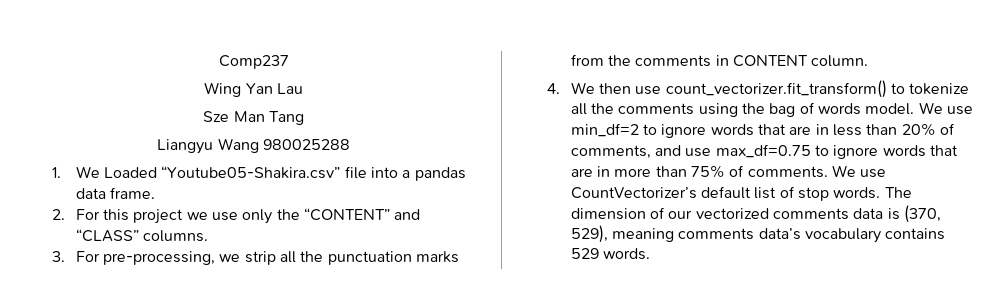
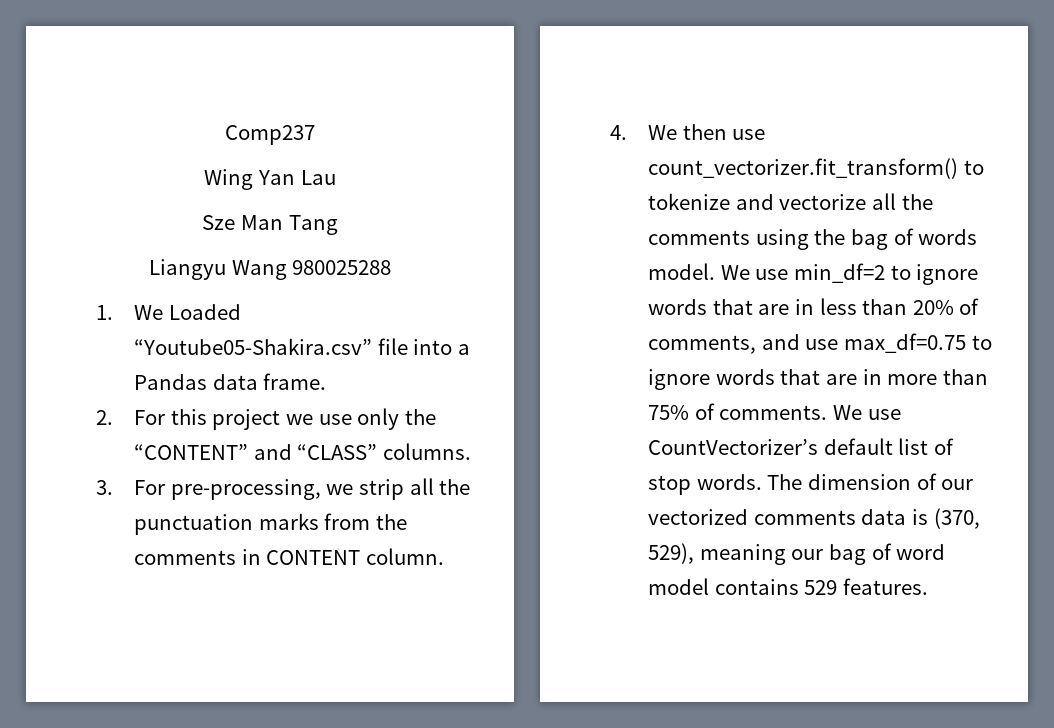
- 1. We Loaded “Youtube05-Shakira.csv” file into a pandas data frame.
+ 1. We Loaded “Youtube05-Shakira.csv” file into a Pandas data frame.
- 4. We then use count_vectorizer.fit_transform() to tokenize all the comments using the bag of words model.
+ 4. We then use count_vectorizer.fit_transform() to tokenize and vectorize all the comments using the bag of words model.
- The dimension of our vectorized comments data is (370, 529), meaning comments data’s vocabulary contains 529 words.
+ The dimension of our vectorized comments data is (370, 529), meaning our bag of word model contains 529 features.

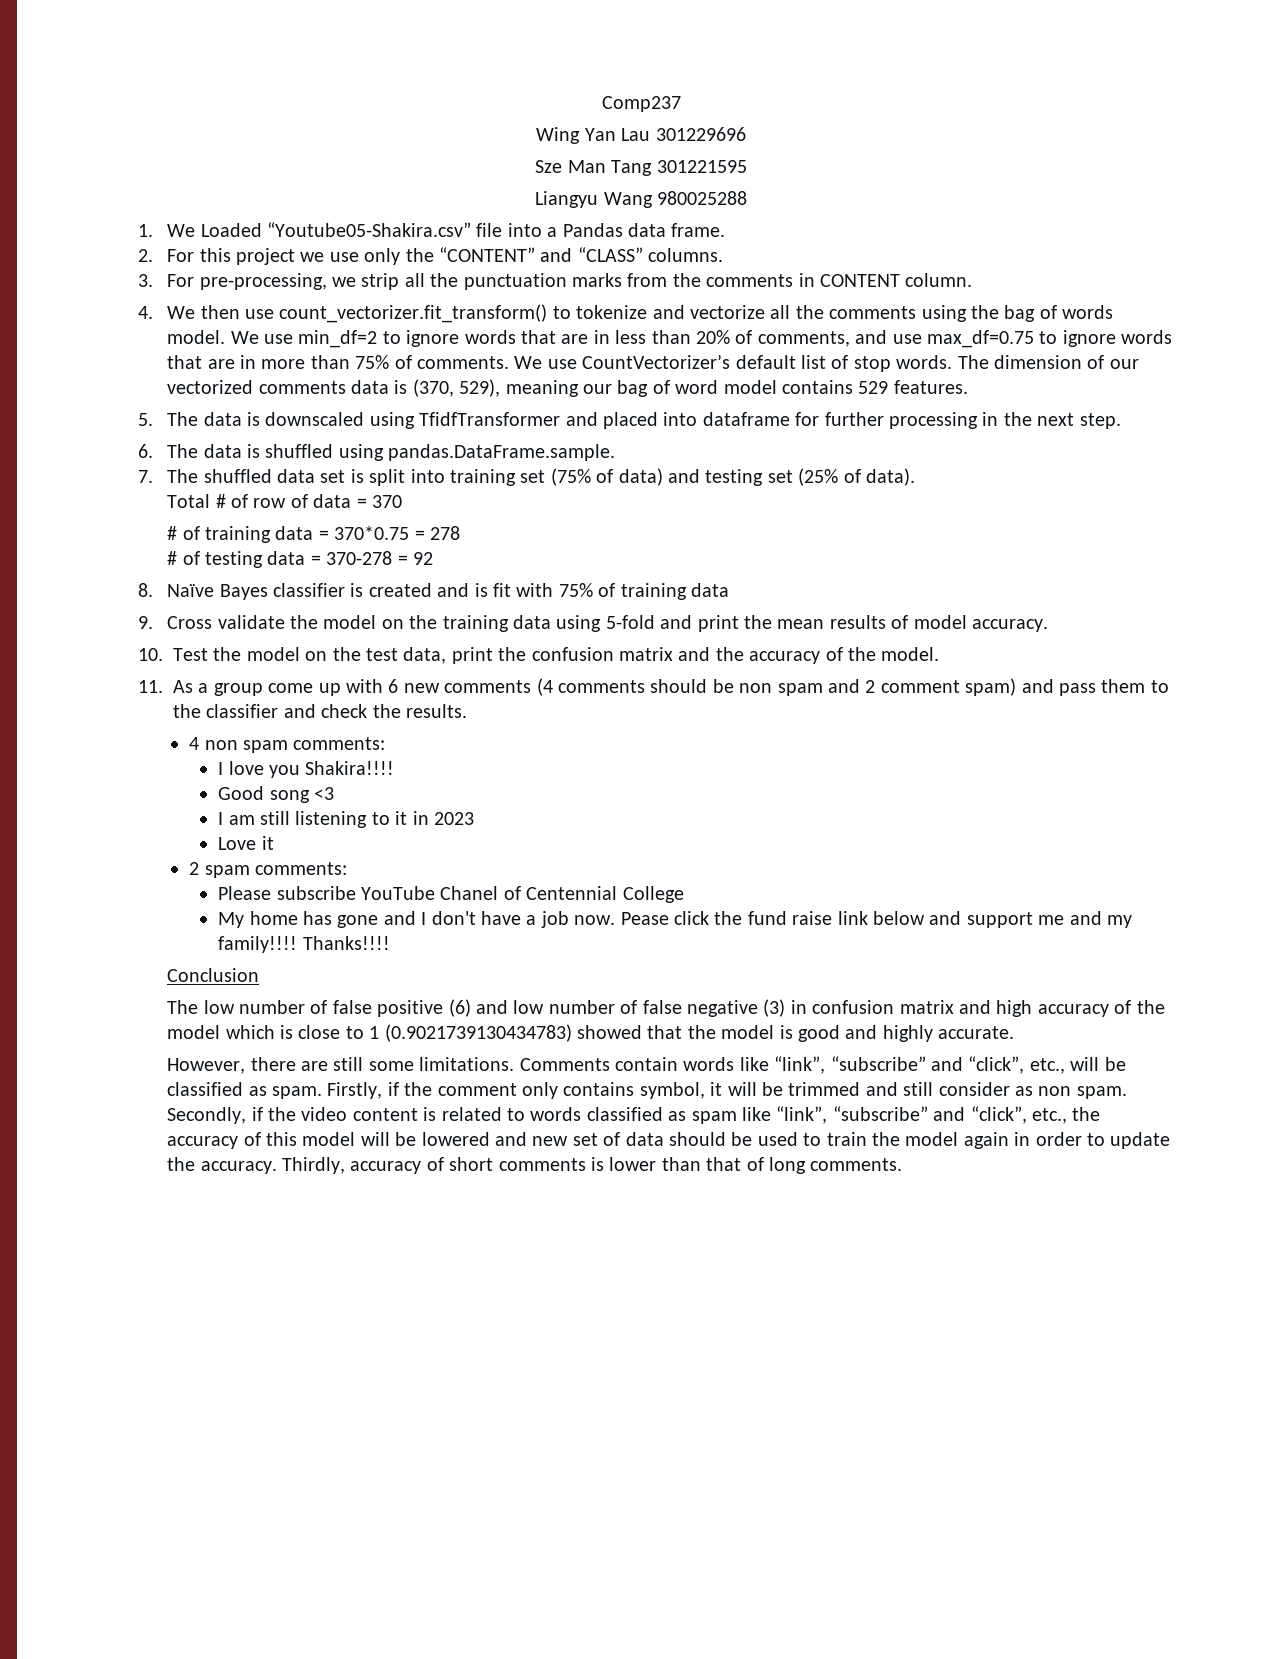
- Wing Yan Lau
+ Wing Yan Lau 301229696
- Sze Man Tang
+ Sze Man Tang 301221595
+ 5. The data is downscaled using TfidfTransformer and placed into dataframe for further processing in the next step.
+ 6. The data is shuffled using pandas.DataFrame.sample.
+ 7. The shuffled data set is split into training set (75% of data) and testing set (25% of data).
+ Total # of row of data = 370
+ # of training data = 370*0.75 = 278
+ # of testing data = 370-278 = 92
+ 8. Naïve Bayes classifier is created and is fit with 75% of training data
+ 9. Cross validate the model on the training data using 5-fold and print the mean results of model accuracy.
+ 10. Test the model on the test data, print the confusion matrix and the accuracy of the model.
+ 11. As a group come up with 6 new comments (4 comments should be non spam and 2 comment spam) and pass them to the classifier and check the results.
+ 4 non spam comments:
+ I love you Shakira!!!!
+ Good song <3
+ I am still listening to it in 2023
+ Love it
+ 2 spam comments:
+ Please subscribe YouTube Chanel of Centennial College
+ My home has gone and I don't have a job now. Pease click the fund raise link below and support me and my family!!!! Thanks!!!!
+ Conclusion
+ The low number of false positive (6) and low number of false negative (3) in confusion matrix and high accuracy of the model which is close to 1 (0.9021739130434783) showed that the model is good and highly accurate.
+ However, there are still some limitations. Comments contain words like “link”, “subscribe” and “click”, etc., will be classified as spam. Firstly, if the comment only contains symbol, it will be trimmed and still consider as non spam. Secondly, if the video content is related to words classified as spam like “link”, “subscribe” and “click”, etc., the accuracy of this model will be lowered and new set of data should be used to train the model again in order to update the accuracy. Thirdly, accuracy of short comments is lower than that of long comments.

